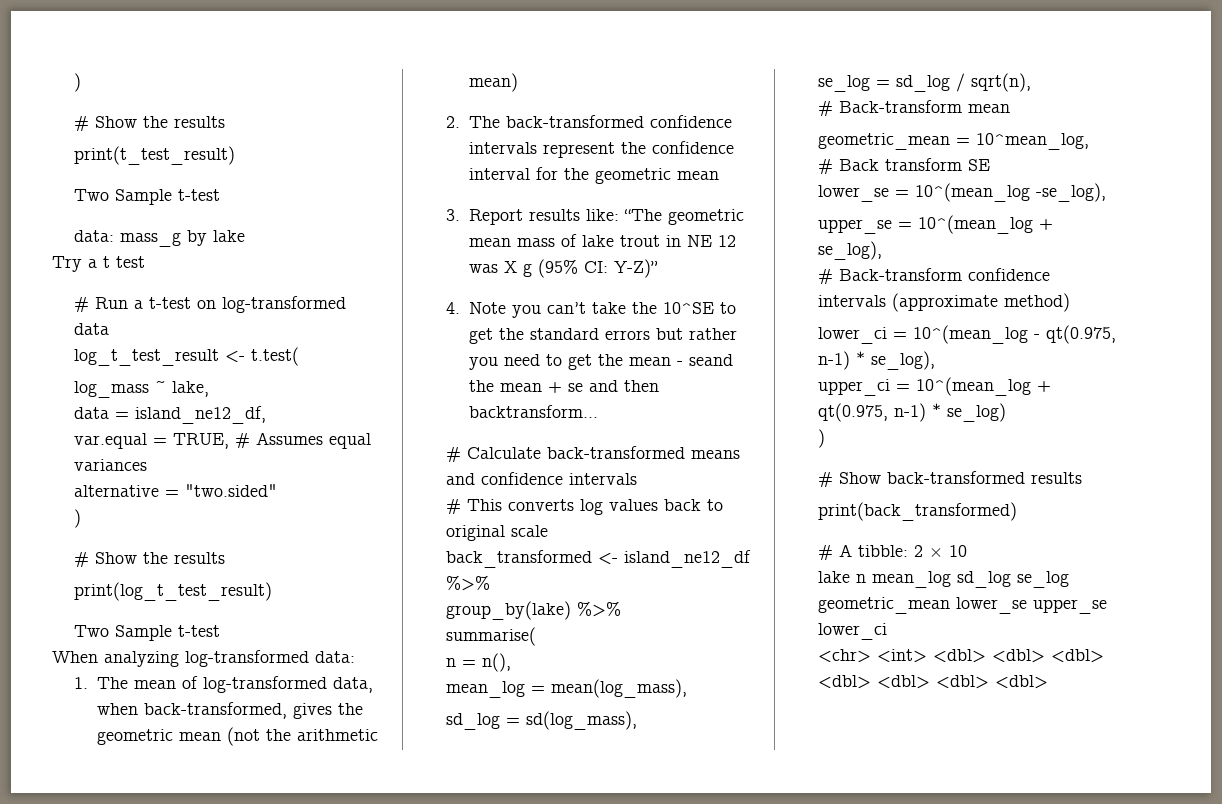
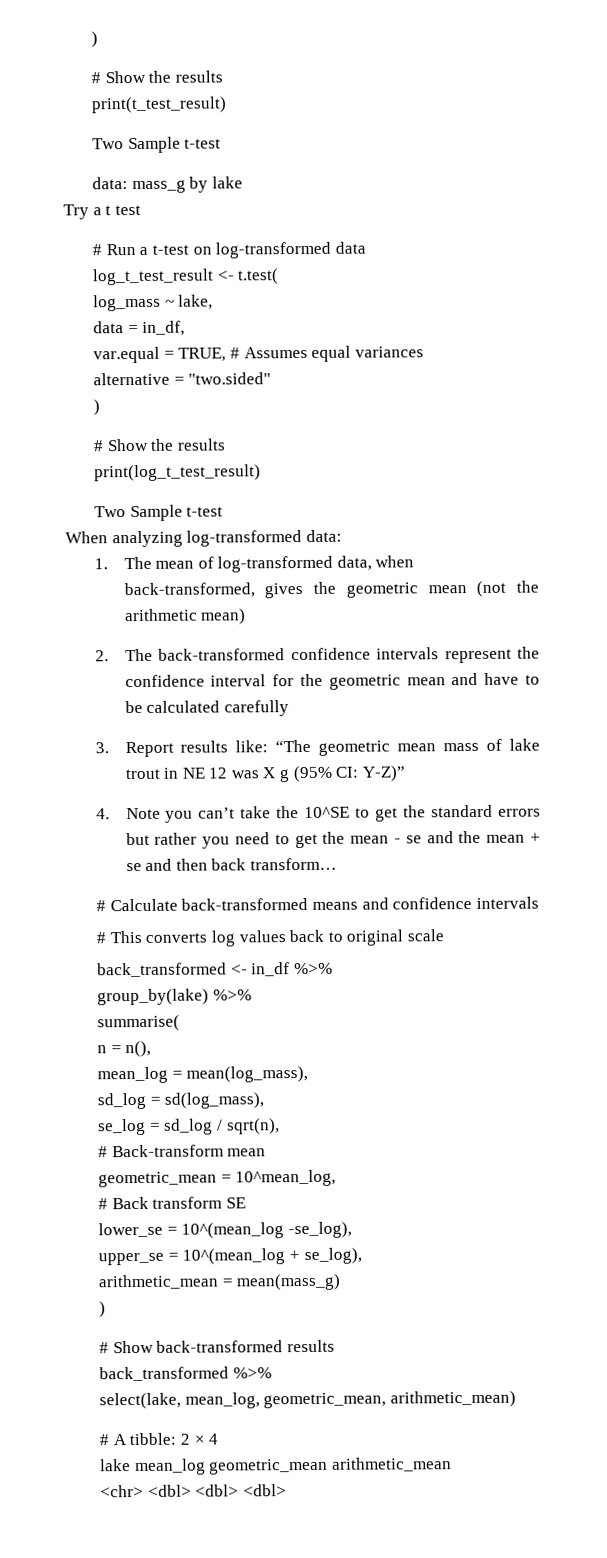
- data = island_ne12_df,
+ data = in_df,
- 2. The back-transformed confidence intervals represent the confidence interval for the geometric mean
+ 2. The back-transformed confidence intervals represent the confidence interval for the geometric mean and have to be calculated carefully
- 4. Note you can’t take the 10^SE to get the standard errors but rather you need to get the mean - seand the mean + se and then backtransform…
+ 4. Note you can’t take the 10^SE to get the standard errors but rather you need to get the mean - se and the mean + se and then back transform…
- back_transformed <- island_ne12_df %>%
+ back_transformed <- in_df %>%
- # Back-transform confidence intervals (approximate method)
- lower_ci = 10^(mean_log - qt(0.975, n-1) * se_log),
- upper_ci = 10^(mean_log + qt(0.975, n-1) * se_log)
+ arithmetic_mean = mean(mass_g)
- print(back_transformed)
+ back_transformed %>%
+ select(lake, mean_log, geometric_mean, arithmetic_mean)
- # A tibble: 2 × 10
- lake n mean_log sd_log se_log geometric_mean lower_se upper_se lower_ci
+ # A tibble: 2 × 4
+ lake mean_log geometric_mean arithmetic_mean
- <chr> <int> <dbl> <dbl> <dbl> <dbl> <dbl> <dbl> <dbl>
+ <chr> <dbl> <dbl> <dbl>

